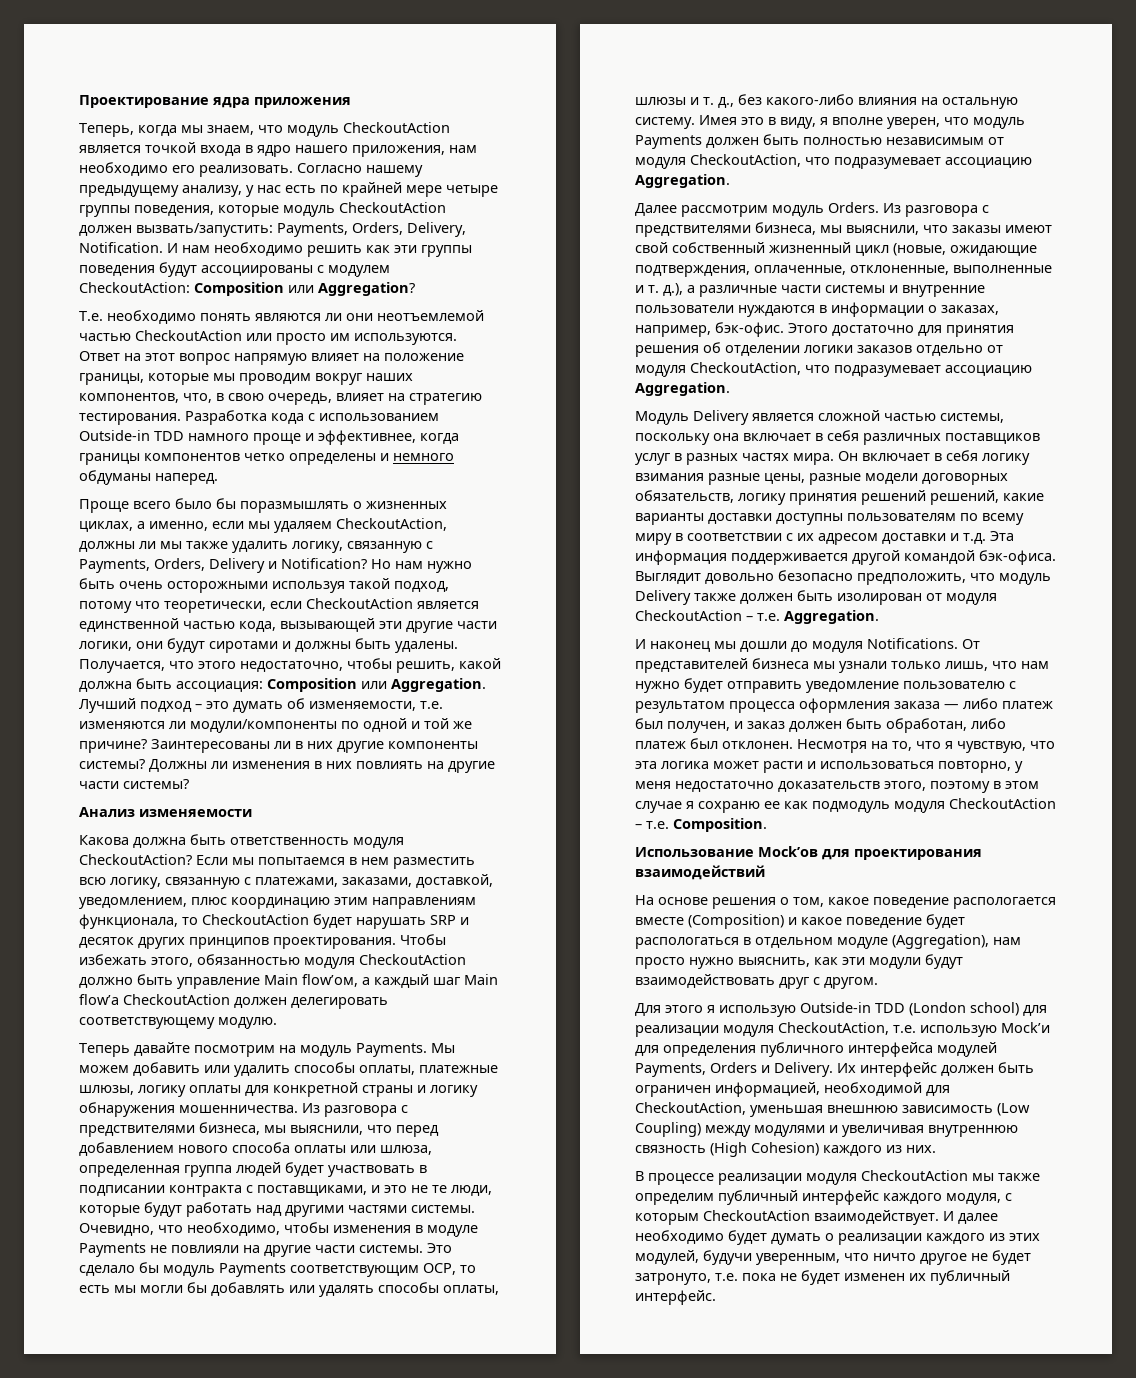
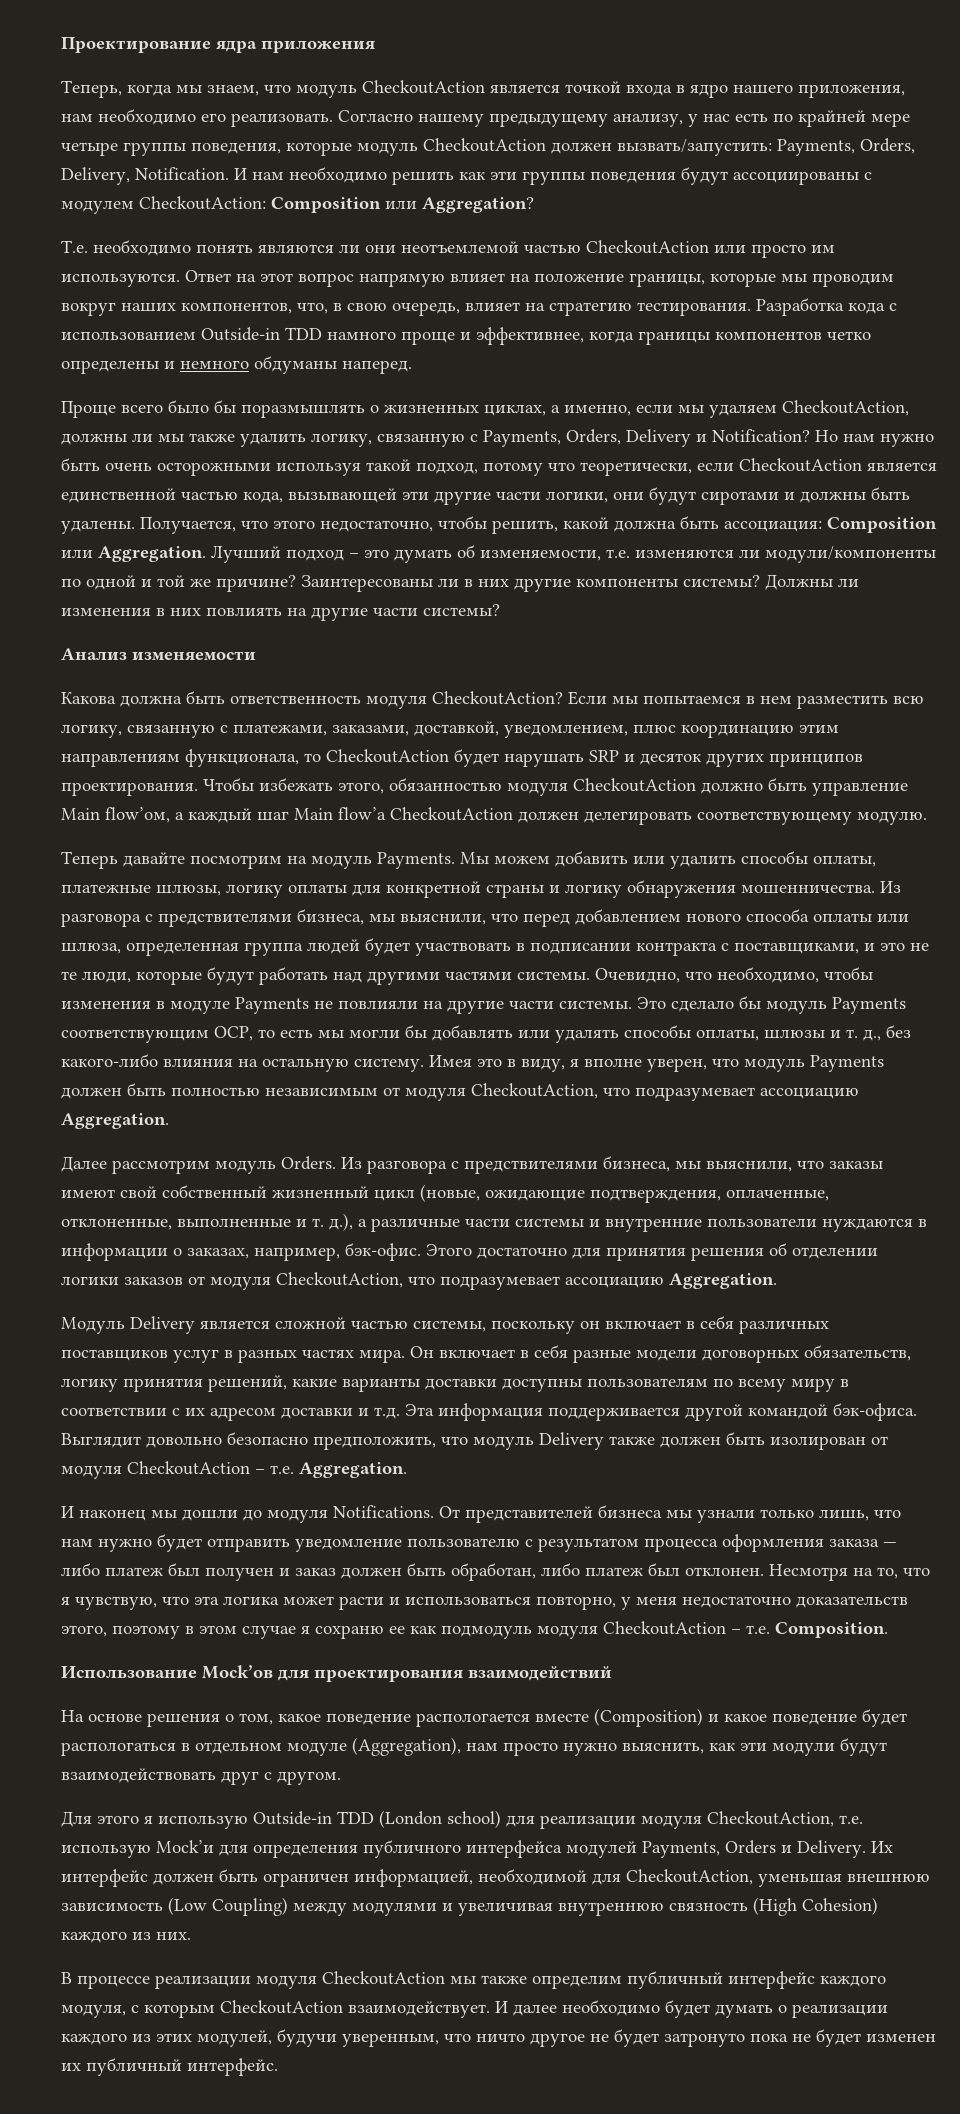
- Этого достаточно для принятия решения об отделении логики заказов отдельно от модуля CheckoutAction, что подразумевает ассоциацию Aggregation.
+ Этого достаточно для принятия решения об отделении логики заказов от модуля CheckoutAction, что подразумевает ассоциацию Aggregation.
- Модуль Delivery является сложной частью системы, поскольку она включает в себя различных поставщиков услуг в разных частях мира.
+ Модуль Delivery является сложной частью системы, поскольку он включает в себя различных поставщиков услуг в разных частях мира.
- Он включает в себя логику взимания разные цены, разные модели договорных обязательств, логику принятия решений решений, какие варианты доставки доступны пользователям по всему миру в соответствии с их адресом доставки и т.д. Эта информация поддерживается другой командой бэк-офиса.
+ Он включает в себя разные модели договорных обязательств, логику принятия решений, какие варианты доставки доступны пользователям по всему миру в соответствии с их адресом доставки и т.д. Эта информация поддерживается другой командой бэк-офиса.
- От представителей бизнеса мы узнали только лишь, что нам нужно будет отправить уведомление пользователю с результатом процесса оформления заказа — либо платеж был получен, и заказ должен быть обработан, либо платеж был отклонен.
+ От представителей бизнеса мы узнали только лишь, что нам нужно будет отправить уведомление пользователю с результатом процесса оформления заказа — либо платеж был получен и заказ должен быть обработан, либо платеж был отклонен.
- И далее необходимо будет думать о реализации каждого из этих модулей, будучи уверенным, что ничто другое не будет затронуто, т.е. пока не будет изменен их публичный интерфейс.
+ И далее необходимо будет думать о реализации каждого из этих модулей, будучи уверенным, что ничто другое не будет затронуто пока не будет изменен их публичный интерфейс.

